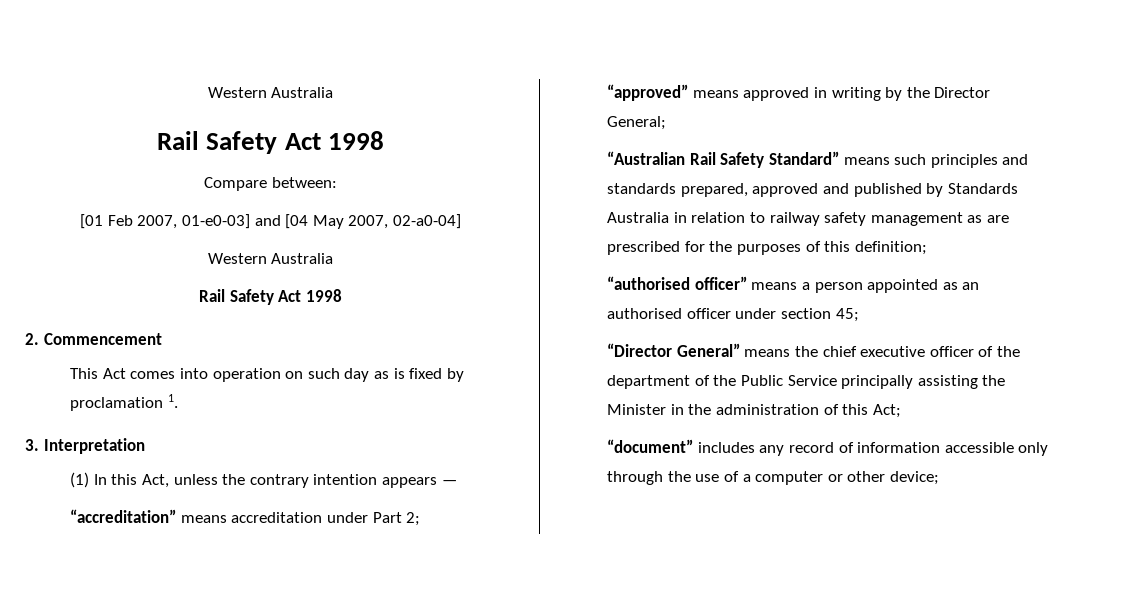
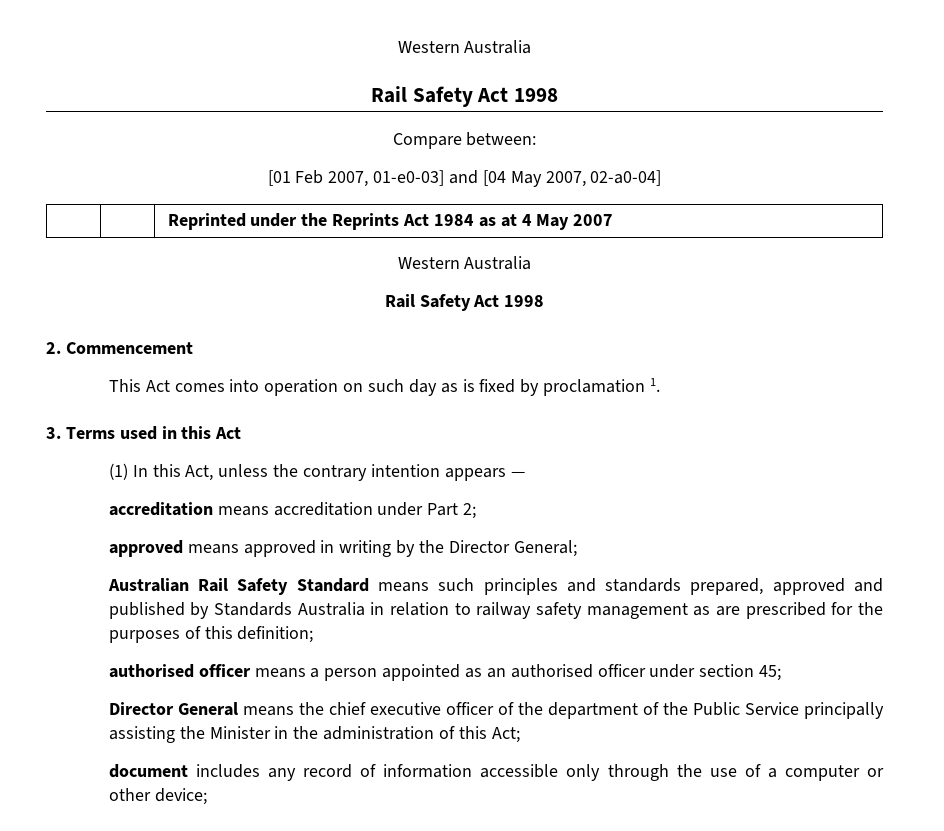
+ | | Reprinted under the Reprints Act 1984 as at 4 May 2007
- 3. Interpretation
+ 3. Terms used in this Act
- “accreditation” means accreditation under Part 2;
+ accreditation means accreditation under Part 2;
- “approved” means approved in writing by the Director General;
+ approved means approved in writing by the Director General;
- “Australian Rail Safety Standard” means such principles and standards prepared, approved and published by Standards Australia in relation to railway safety management as are prescribed for the purposes of this definition;
+ Australian Rail Safety Standard means such principles and standards prepared, approved and published by Standards Australia in relation to railway safety management as are prescribed for the purposes of this definition;
- “authorised officer” means a person appointed as an authorised officer under section 45;
+ authorised officer means a person appointed as an authorised officer under section 45;
- “Director General” means the chief executive officer of the department of the Public Service principally assisting the Minister in the administration of this Act;
+ Director General means the chief executive officer of the department of the Public Service principally assisting the Minister in the administration of this Act;
- “document” includes any record of information accessible only through the use of a computer or other device;
+ document includes any record of information accessible only through the use of a computer or other device;

